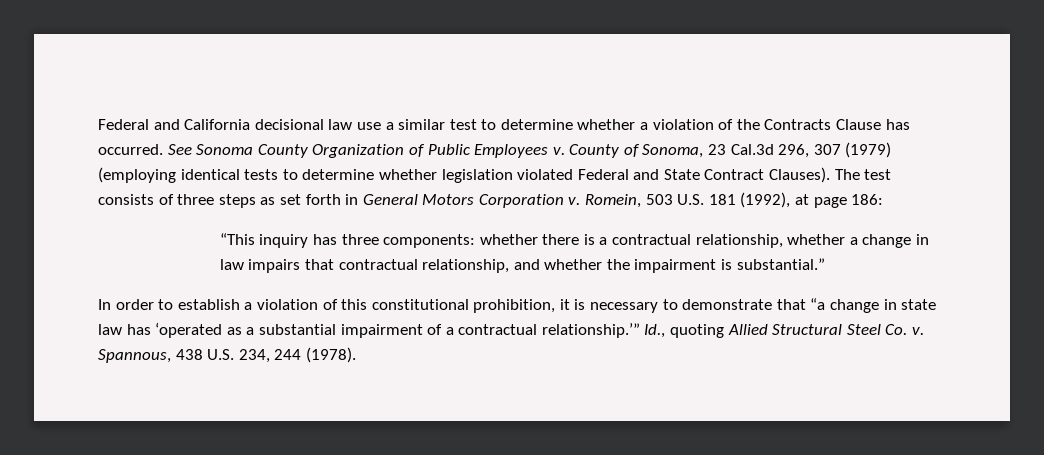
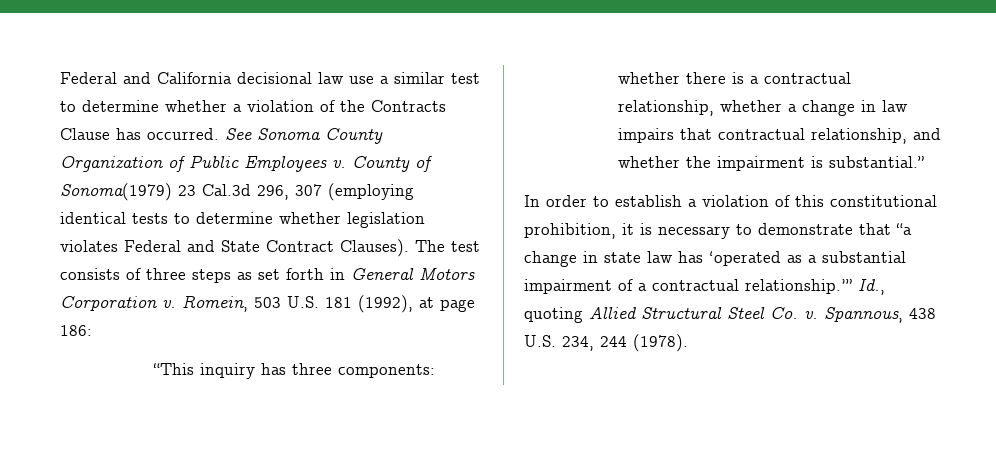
- County of Sonoma, 23 Cal.3d 296, 307 (1979) (employing identical tests to determine whether legislation violated Federal and State Contract Clauses).
+ County of Sonoma(1979) 23 Cal.3d 296, 307 (employing identical tests to determine whether legislation violates Federal and State Contract Clauses).

